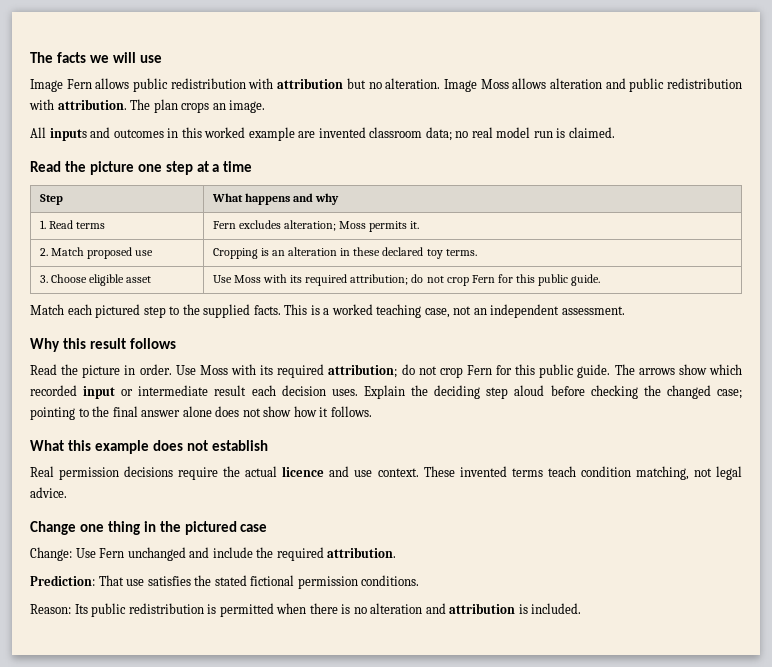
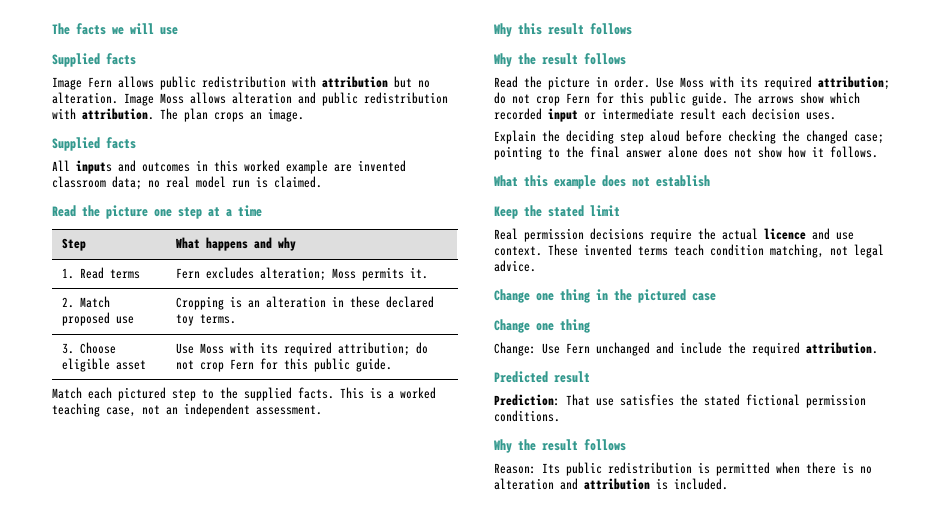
  The facts we will use
+ Supplied facts
  The plan crops an image.
+ Supplied facts
  Why this result follows
+ Why the result follows
- The arrows show which recorded input or intermediate result each decision uses. Explain the deciding step aloud before checking the changed case; pointing to the final answer alone does not show how it follows.
+ The arrows show which recorded input or intermediate result each decision uses.
+ Explain the deciding step aloud before checking the changed case; pointing to the final answer alone does not show how it follows.
+ Keep the stated limit
  Change one thing in the pictured case
+ Change one thing
+ Predicted result
  Prediction: That use satisfies the stated fictional permission conditions.
+ Why the result follows

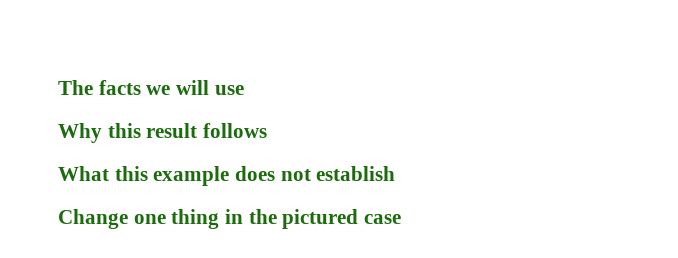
  The facts we will use
- Supplied facts
- Image Fern allows public redistribution with attribution but no alteration. Image Moss allows alteration and public redistribution with attribution. The plan crops an image.
- Supplied facts
- All inputs and outcomes in this worked example are invented classroom data; no real model run is claimed.
- Read the picture one step at a time
- Step | What happens and why
- 1. Read terms | Fern excludes alteration; Moss permits it.
- 2. Match proposed use | Cropping is an alteration in these declared toy terms.
- 3. Choose eligible asset | Use Moss with its required attribution; do not crop Fern for this public guide.
- Match each pictured step to the supplied facts. This is a worked teaching case, not an independent assessment.
  Why this result follows
- Why the result follows
- Read the picture in order. Use Moss with its required attribution; do not crop Fern for this public guide. The arrows show which recorded input or intermediate result each decision uses.
- Explain the deciding step aloud before checking the changed case; pointing to the final answer alone does not show how it follows.
- Keep the stated limit
- Real permission decisions require the actual licence and use context. These invented terms teach condition matching, not legal advice.
  Change one thing in the pictured case
- Change one thing
- Change: Use Fern unchanged and include the required attribution.
- Predicted result
- Prediction: That use satisfies the stated fictional permission conditions.
- Why the result follows
- Reason: Its public redistribution is permitted when there is no alteration and attribution is included.

